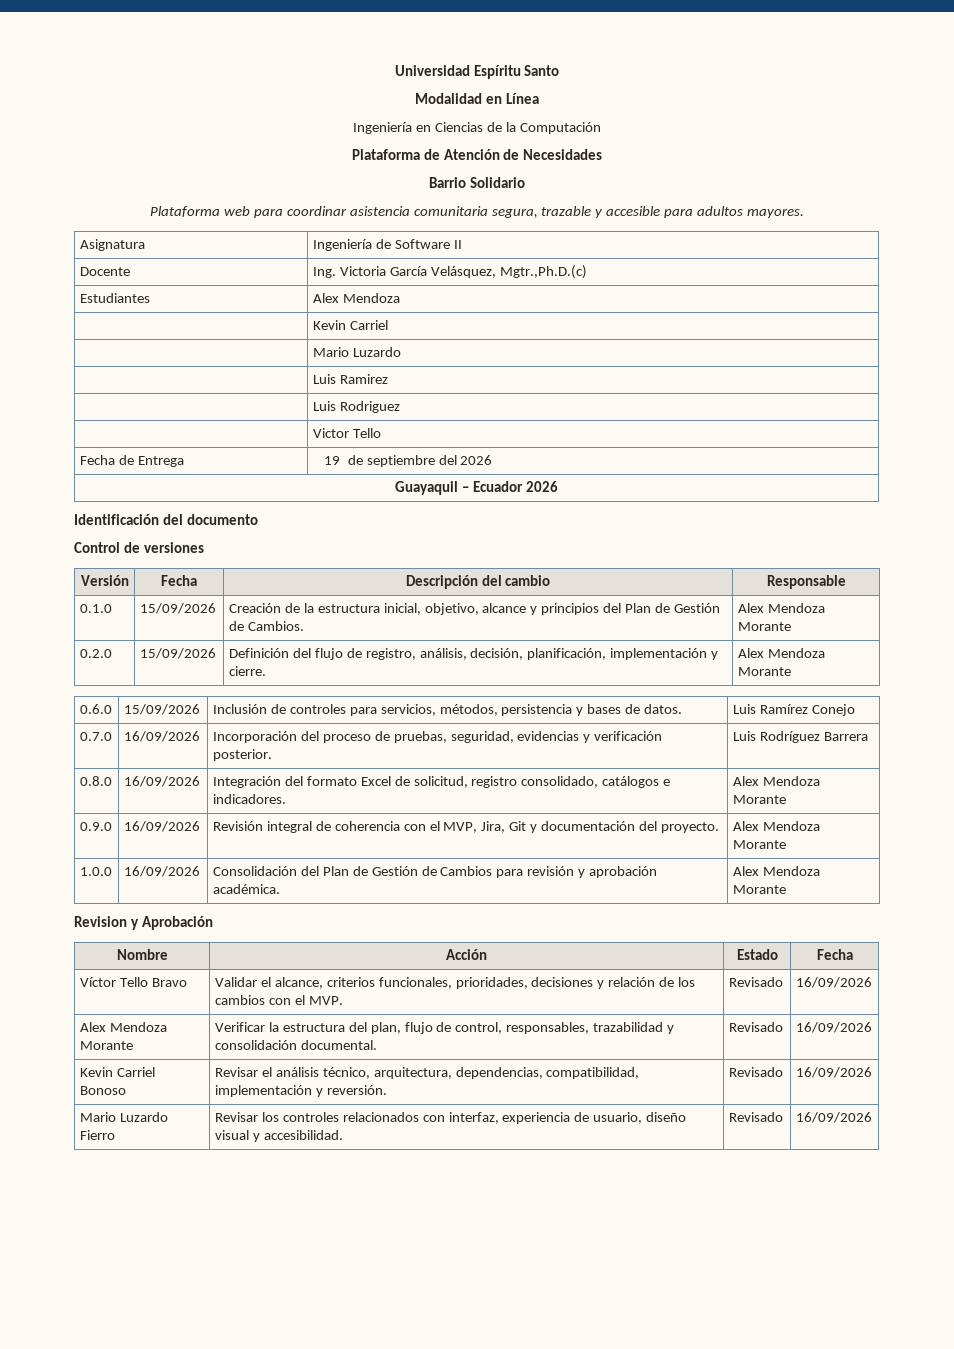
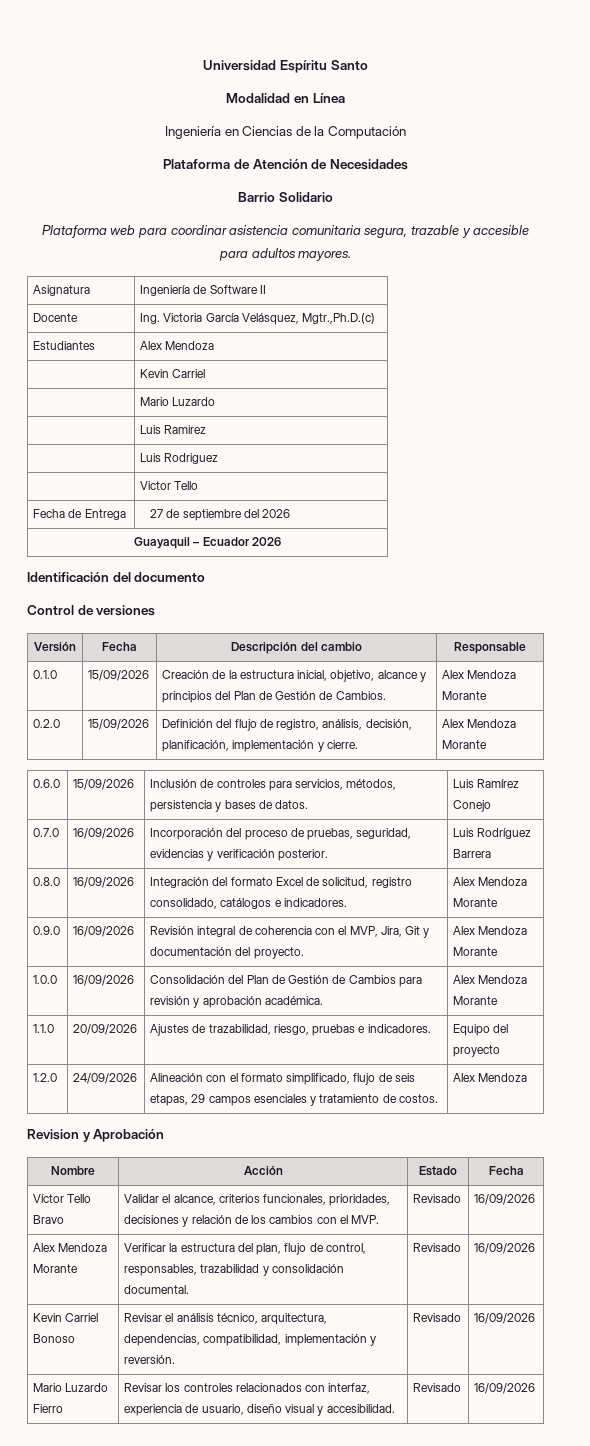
- Fecha de Entrega | 19 de septiembre del 2026
+ Fecha de Entrega | 27 de septiembre del 2026
+ 1.1.0 | 20/09/2026 | Ajustes de trazabilidad, riesgo, pruebas e indicadores. | Equipo del proyecto
+ 1.2.0 | 24/09/2026 | Alineación con el formato simplificado, flujo de seis etapas, 29 campos esenciales y tratamiento de costos. | Alex Mendoza

